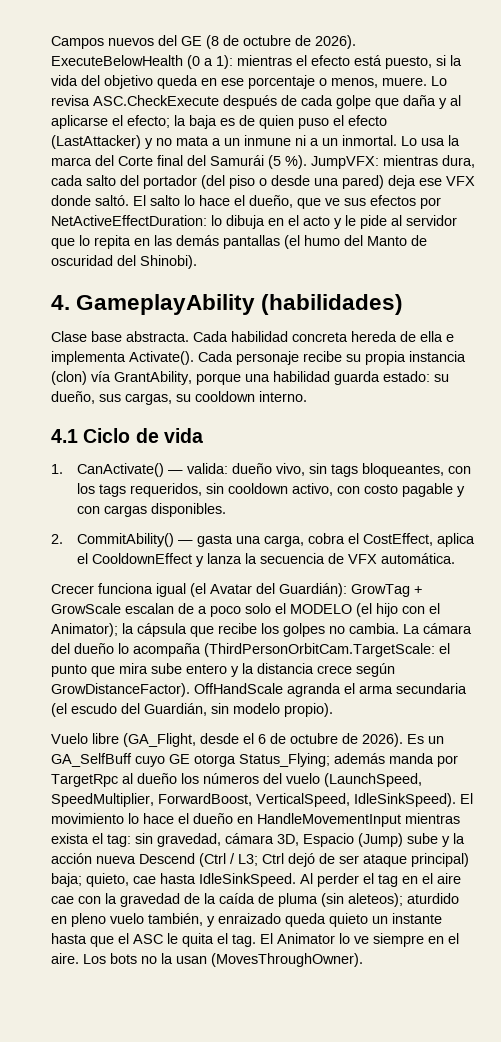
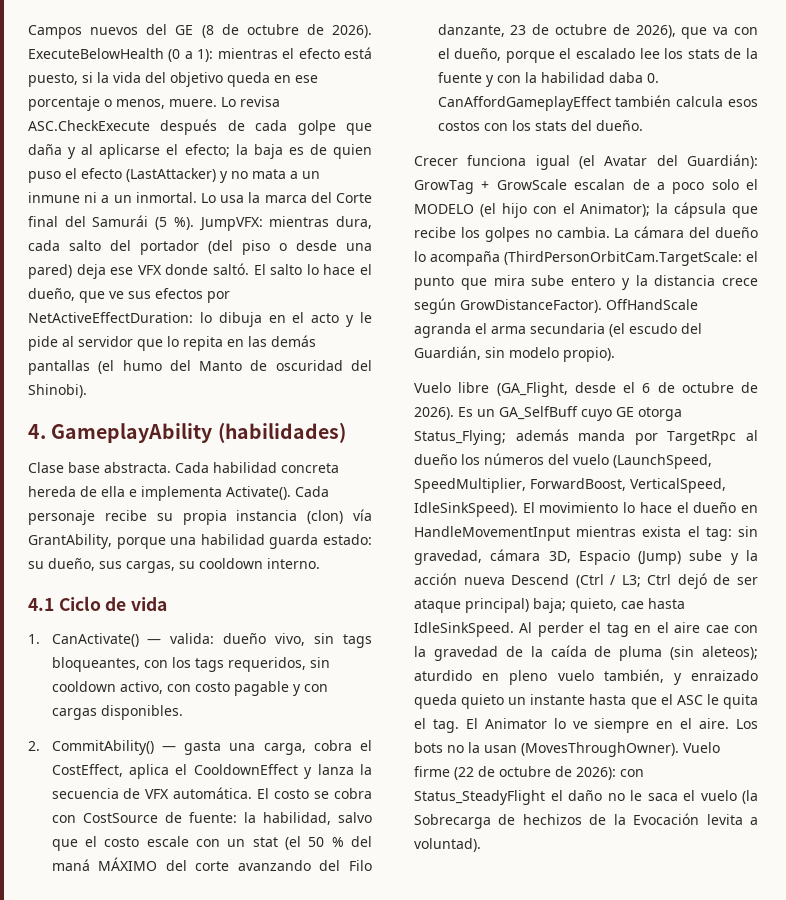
+ El costo se cobra con CostSource de fuente: la habilidad, salvo que el costo escale con un stat (el 50 % del maná MÁXIMO del corte avanzando del Filo danzante, 23 de octubre de 2026), que va con el dueño, porque el escalado lee los stats de la fuente y con la habilidad daba 0. CanAffordGameplayEffect también calcula esos costos con los stats del dueño.
+ Vuelo firme (22 de octubre de 2026): con Status_SteadyFlight el daño no le saca el vuelo (la Sobrecarga de hechizos de la Evocación levita a voluntad).

